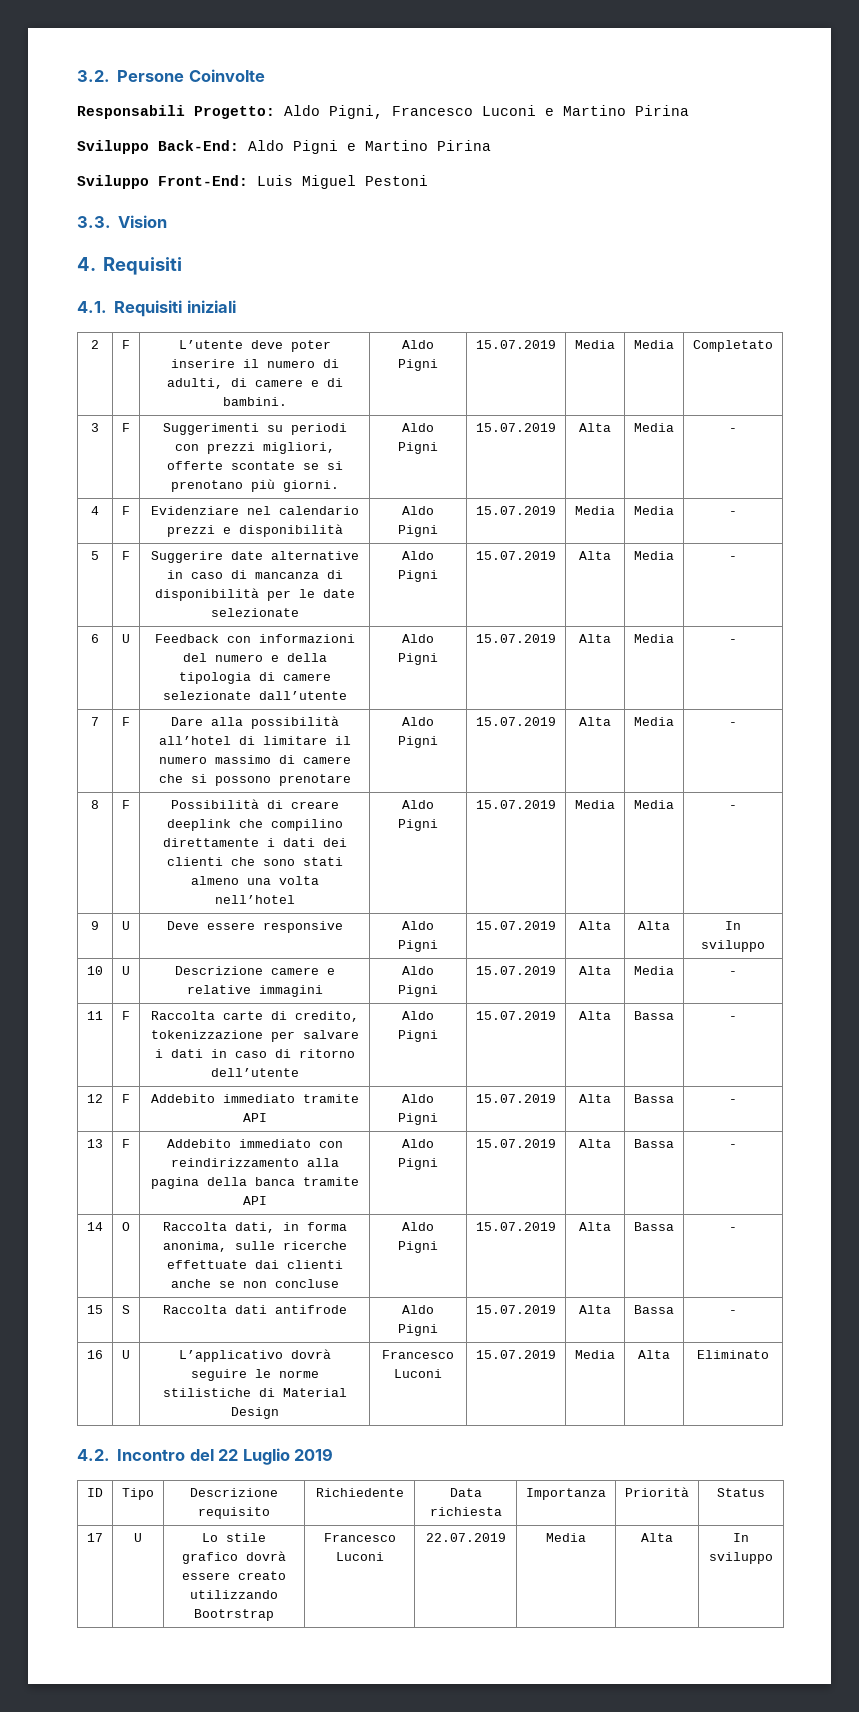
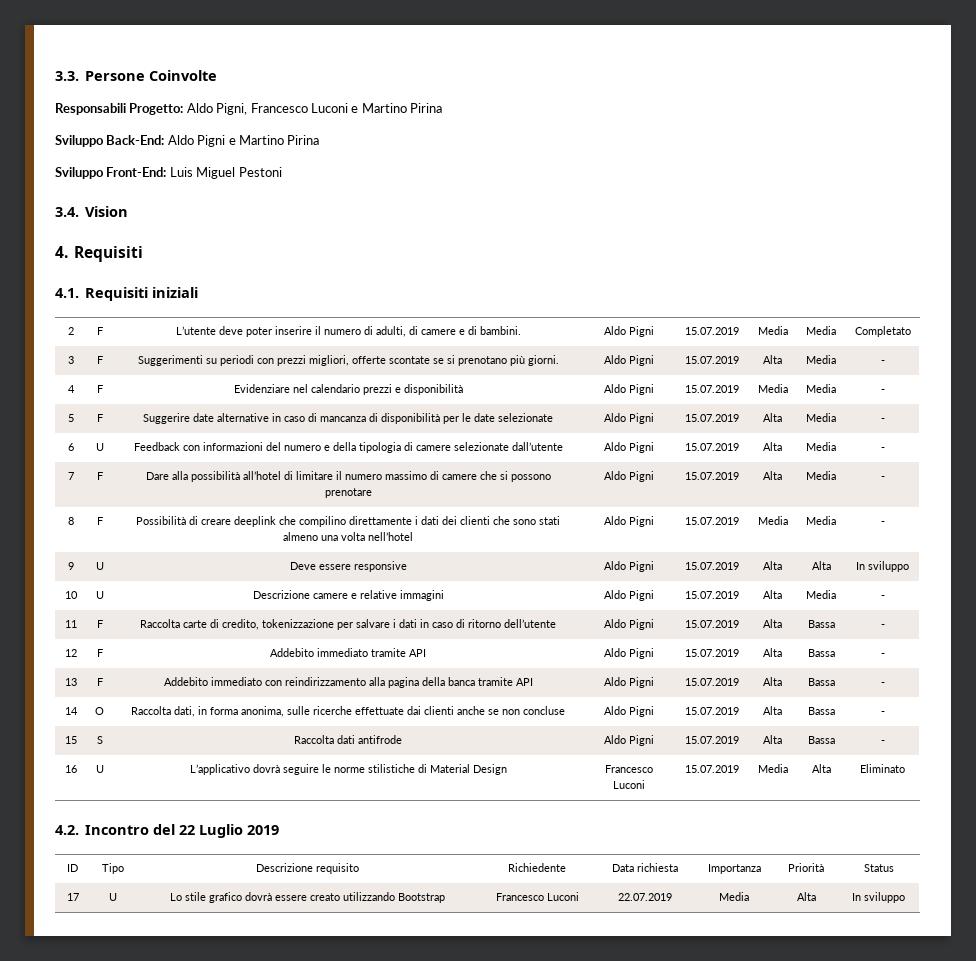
- 3.2. Persone Coinvolte
+ 3.3. Persone Coinvolte
- 3.3. Vision
+ 3.4. Vision
- 17 | U | Lo stile grafico dovrà essere creato utilizzando Bootrstrap | Francesco Luconi | 22.07.2019 | Media | Alta | In sviluppo
+ 17 | U | Lo stile grafico dovrà essere creato utilizzando Bootstrap | Francesco Luconi | 22.07.2019 | Media | Alta | In sviluppo

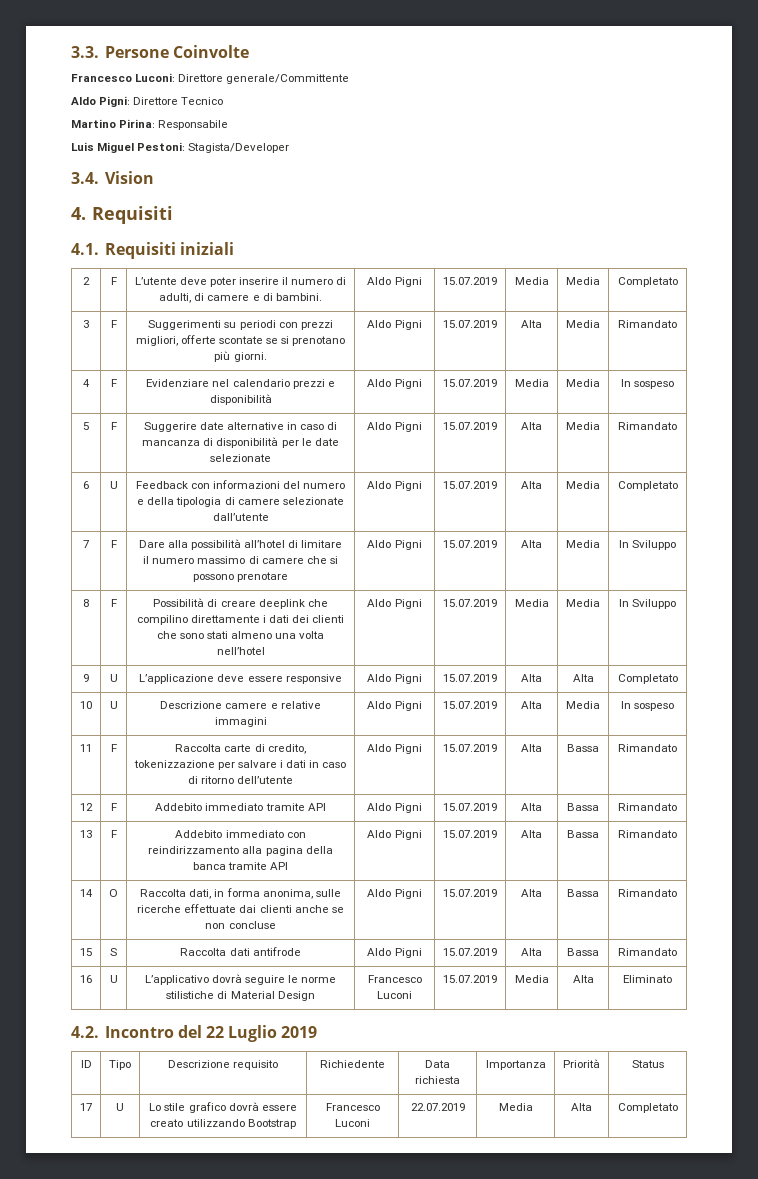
- Responsabili Progetto: Aldo Pigni, Francesco Luconi e Martino Pirina
- Sviluppo Back-End: Aldo Pigni e Martino Pirina
- Sviluppo Front-End: Luis Miguel Pestoni
+ Francesco Luconi: Direttore generale/Committente
+ Aldo Pigni: Direttore Tecnico
+ Martino Pirina: Responsabile
+ Luis Miguel Pestoni: Stagista/Developer
- 3 | F | Suggerimenti su periodi con prezzi migliori, offerte scontate se si prenotano più giorni. | Aldo Pigni | 15.07.2019 | Alta | Media | -
+ 3 | F | Suggerimenti su periodi con prezzi migliori, offerte scontate se si prenotano più giorni. | Aldo Pigni | 15.07.2019 | Alta | Media | Rimandato
- 4 | F | Evidenziare nel calendario prezzi e disponibilità | Aldo Pigni | 15.07.2019 | Media | Media | -
+ 4 | F | Evidenziare nel calendario prezzi e disponibilità | Aldo Pigni | 15.07.2019 | Media | Media | In sospeso
- 5 | F | Suggerire date alternative in caso di mancanza di disponibilità per le date selezionate | Aldo Pigni | 15.07.2019 | Alta | Media | -
+ 5 | F | Suggerire date alternative in caso di mancanza di disponibilità per le date selezionate | Aldo Pigni | 15.07.2019 | Alta | Media | Rimandato
- 6 | U | Feedback con informazioni del numero e della tipologia di camere selezionate dall’utente | Aldo Pigni | 15.07.2019 | Alta | Media | -
+ 6 | U | Feedback con informazioni del numero e della tipologia di camere selezionate dall’utente | Aldo Pigni | 15.07.2019 | Alta | Media | Completato
- 7 | F | Dare alla possibilità all’hotel di limitare il numero massimo di camere che si possono prenotare | Aldo Pigni | 15.07.2019 | Alta | Media | -
+ 7 | F | Dare alla possibilità all’hotel di limitare il numero massimo di camere che si possono prenotare | Aldo Pigni | 15.07.2019 | Alta | Media | In Sviluppo
- 8 | F | Possibilità di creare deeplink che compilino direttamente i dati dei clienti che sono stati almeno una volta nell’hotel | Aldo Pigni | 15.07.2019 | Media | Media | -
+ 8 | F | Possibilità di creare deeplink che compilino direttamente i dati dei clienti che sono stati almeno una volta nell’hotel | Aldo Pigni | 15.07.2019 | Media | Media | In Sviluppo
- 9 | U | Deve essere responsive | Aldo Pigni | 15.07.2019 | Alta | Alta | In sviluppo
+ 9 | U | L’applicazione deve essere responsive | Aldo Pigni | 15.07.2019 | Alta | Alta | Completato
- 10 | U | Descrizione camere e relative immagini | Aldo Pigni | 15.07.2019 | Alta | Media | -
+ 10 | U | Descrizione camere e relative immagini | Aldo Pigni | 15.07.2019 | Alta | Media | In sospeso
- 11 | F | Raccolta carte di credito, tokenizzazione per salvare i dati in caso di ritorno dell’utente | Aldo Pigni | 15.07.2019 | Alta | Bassa | -
+ 11 | F | Raccolta carte di credito, tokenizzazione per salvare i dati in caso di ritorno dell’utente | Aldo Pigni | 15.07.2019 | Alta | Bassa | Rimandato
- 12 | F | Addebito immediato tramite API | Aldo Pigni | 15.07.2019 | Alta | Bassa | -
+ 12 | F | Addebito immediato tramite API | Aldo Pigni | 15.07.2019 | Alta | Bassa | Rimandato
- 13 | F | Addebito immediato con reindirizzamento alla pagina della banca tramite API | Aldo Pigni | 15.07.2019 | Alta | Bassa | -
+ 13 | F | Addebito immediato con reindirizzamento alla pagina della banca tramite API | Aldo Pigni | 15.07.2019 | Alta | Bassa | Rimandato
- 14 | O | Raccolta dati, in forma anonima, sulle ricerche effettuate dai clienti anche se non concluse | Aldo Pigni | 15.07.2019 | Alta | Bassa | -
+ 14 | O | Raccolta dati, in forma anonima, sulle ricerche effettuate dai clienti anche se non concluse | Aldo Pigni | 15.07.2019 | Alta | Bassa | Rimandato
- 15 | S | Raccolta dati antifrode | Aldo Pigni | 15.07.2019 | Alta | Bassa | -
+ 15 | S | Raccolta dati antifrode | Aldo Pigni | 15.07.2019 | Alta | Bassa | Rimandato
- 17 | U | Lo stile grafico dovrà essere creato utilizzando Bootstrap | Francesco Luconi | 22.07.2019 | Media | Alta | In sviluppo
+ 17 | U | Lo stile grafico dovrà essere creato utilizzando Bootstrap | Francesco Luconi | 22.07.2019 | Media | Alta | Completato

